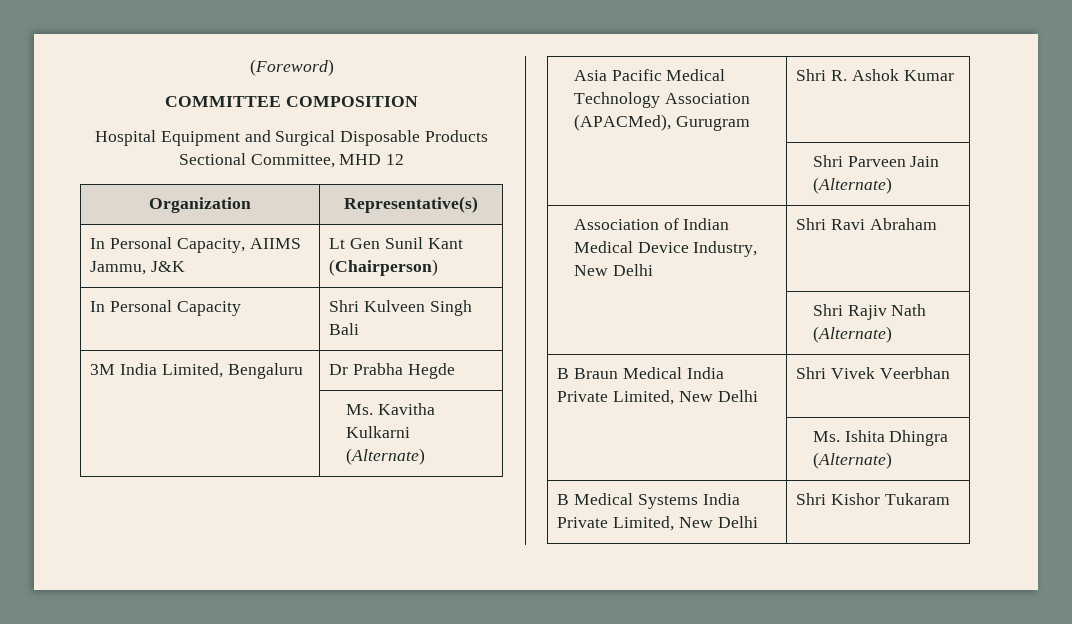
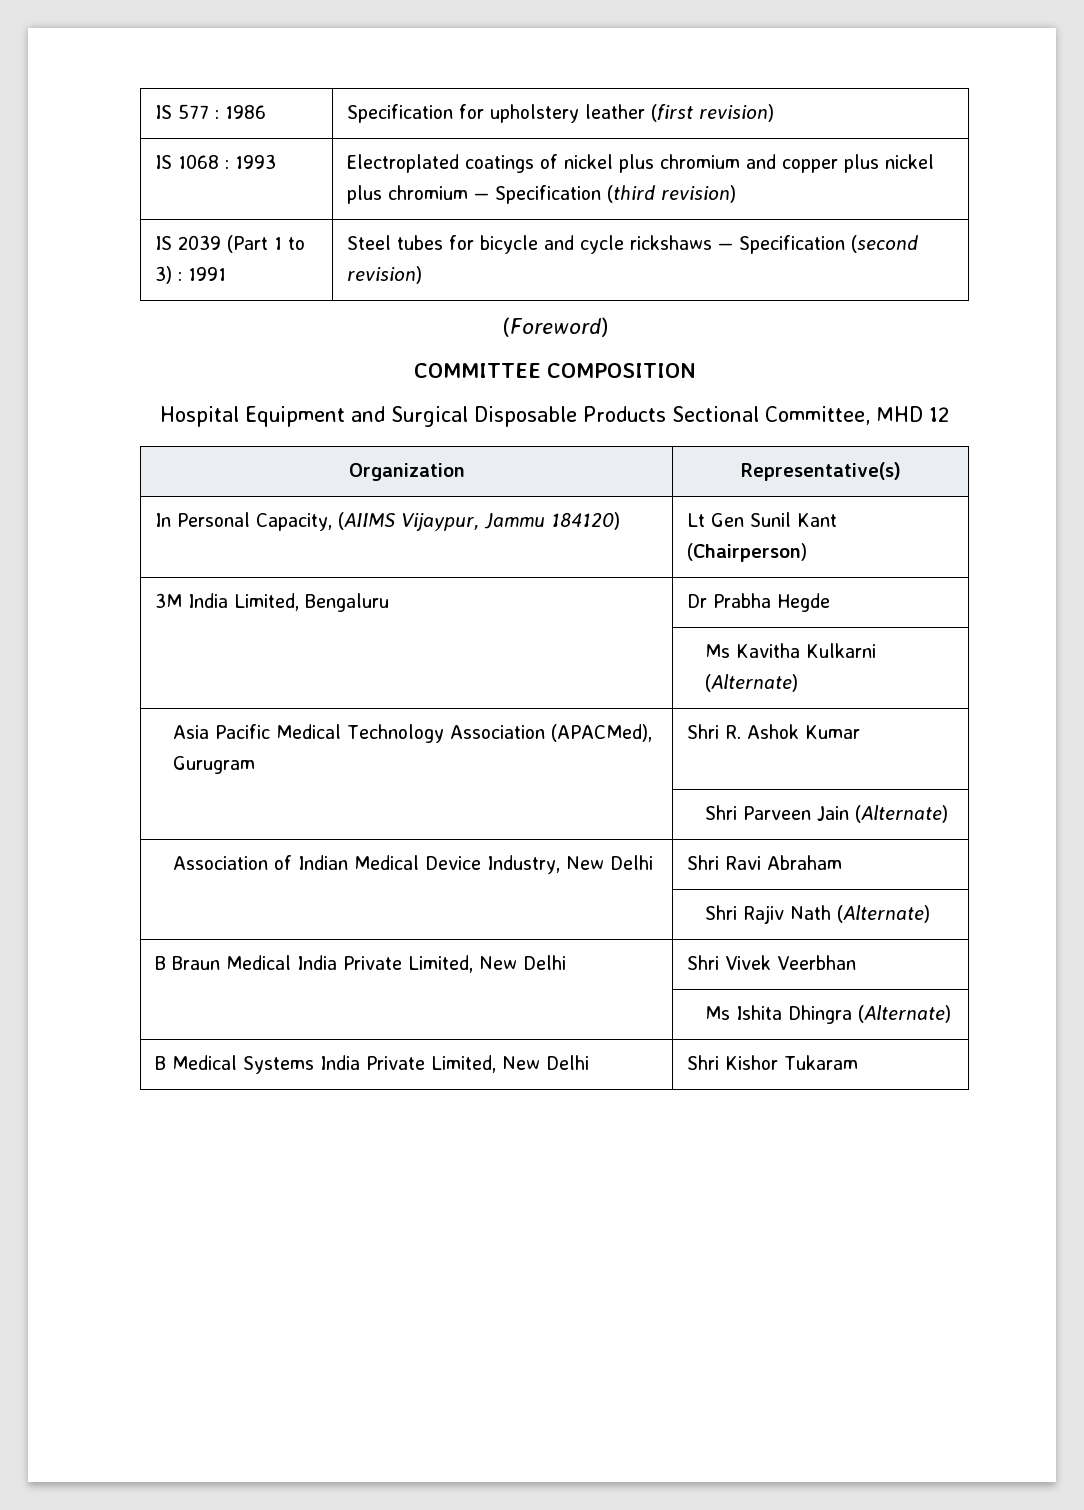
+ IS 577 : 1986 | Specification for upholstery leather (first revision)
+ IS 1068 : 1993 | Electroplated coatings of nickel plus chromium and copper plus nickel plus chromium — Specification (third revision)
+ IS 2039 (Part 1 to 3) : 1991 | Steel tubes for bicycle and cycle rickshaws — Specification (second revision)
- In Personal Capacity, AIIMS Jammu, J&K | Lt Gen Sunil Kant (Chairperson)
+ In Personal Capacity, (AIIMS Vijaypur, Jammu 184120) | Lt Gen Sunil Kant (Chairperson)
- In Personal Capacity | Shri Kulveen Singh Bali
- | Ms. Kavitha Kulkarni (Alternate)
+ | Ms Kavitha Kulkarni (Alternate)
- | Ms. Ishita Dhingra (Alternate)
+ | Ms Ishita Dhingra (Alternate)

